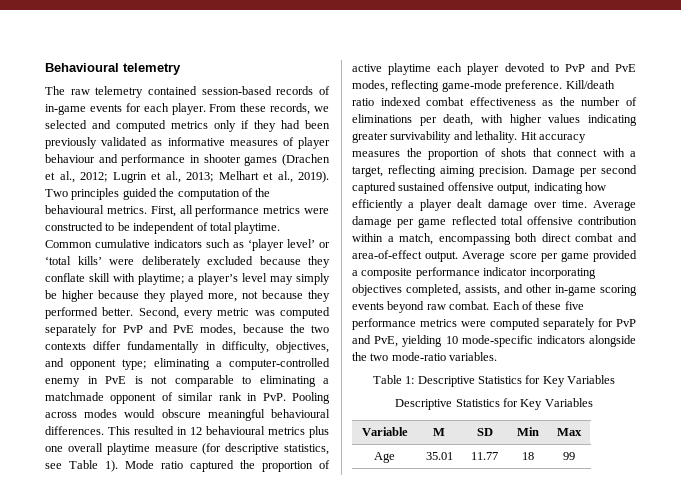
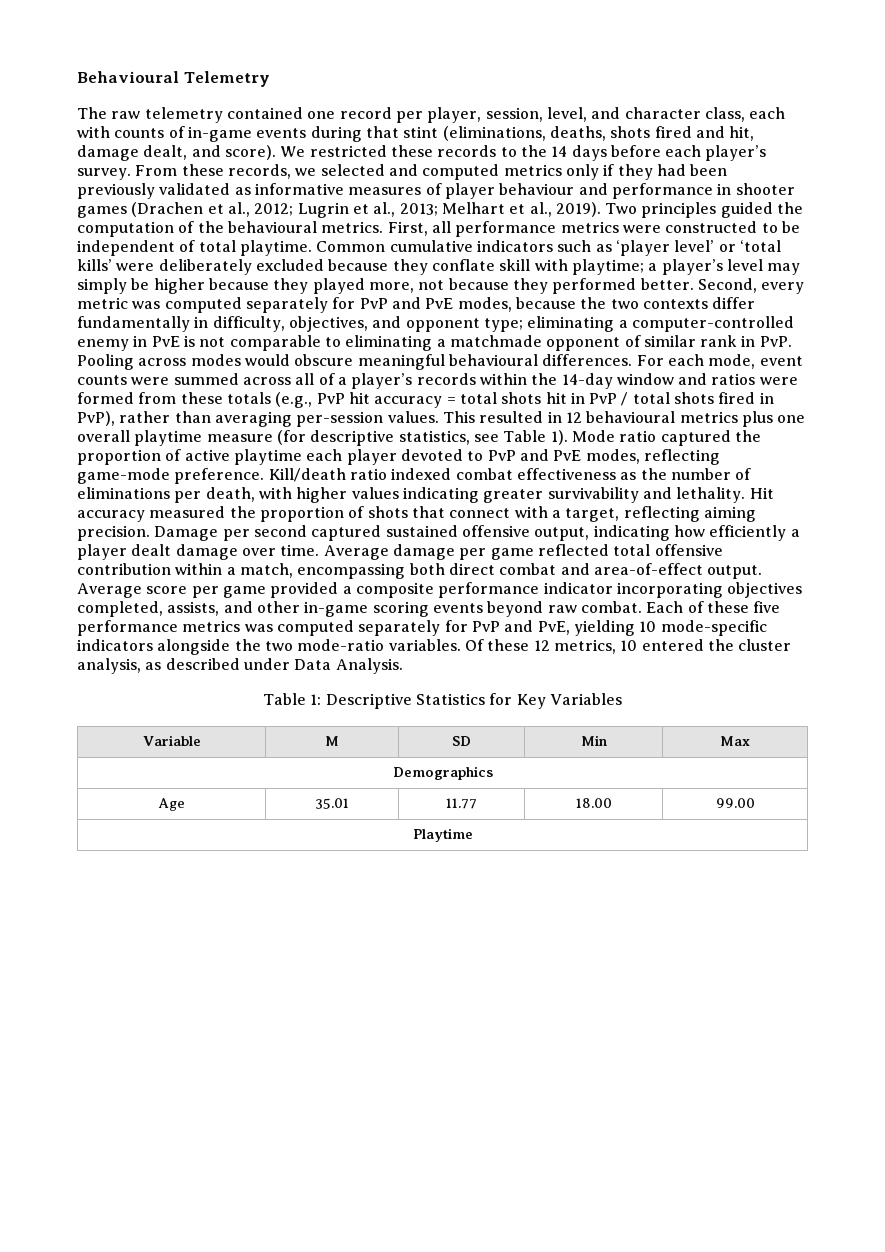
- Behavioural telemetry
+ Behavioural Telemetry
- The raw telemetry contained session-based records of in-game events for each player.
+ The raw telemetry contained one record per player, session, level, and character class, each with counts of in-game events during that stint (eliminations, deaths, shots fired and hit, damage dealt, and score). We restricted these records to the 14 days before each player’s survey.
+ For each mode, event counts were summed across all of a player’s records within the 14-day window and ratios were formed from these totals (e.g., PvP hit accuracy = total shots hit in PvP / total shots fired in PvP), rather than averaging per-session values.
- Hit accuracy measures the proportion of shots that connect with a target, reflecting aiming precision.
+ Hit accuracy measured the proportion of shots that connect with a target, reflecting aiming precision.
- Each of these five performance metrics were computed separately for PvP and PvE, yielding 10 mode-specific indicators alongside the two mode-ratio variables.
+ Each of these five performance metrics was computed separately for PvP and PvE, yielding 10 mode-specific indicators alongside the two mode-ratio variables. Of these 12 metrics, 10 entered the cluster analysis, as described under Data Analysis.
  Table 1: Descriptive Statistics for Key Variables
- Descriptive Statistics for Key Variables
+ Demographics
- Age | 35.01 | 11.77 | 18 | 99
+ Age | 35.01 | 11.77 | 18.00 | 99.00
+ Playtime

